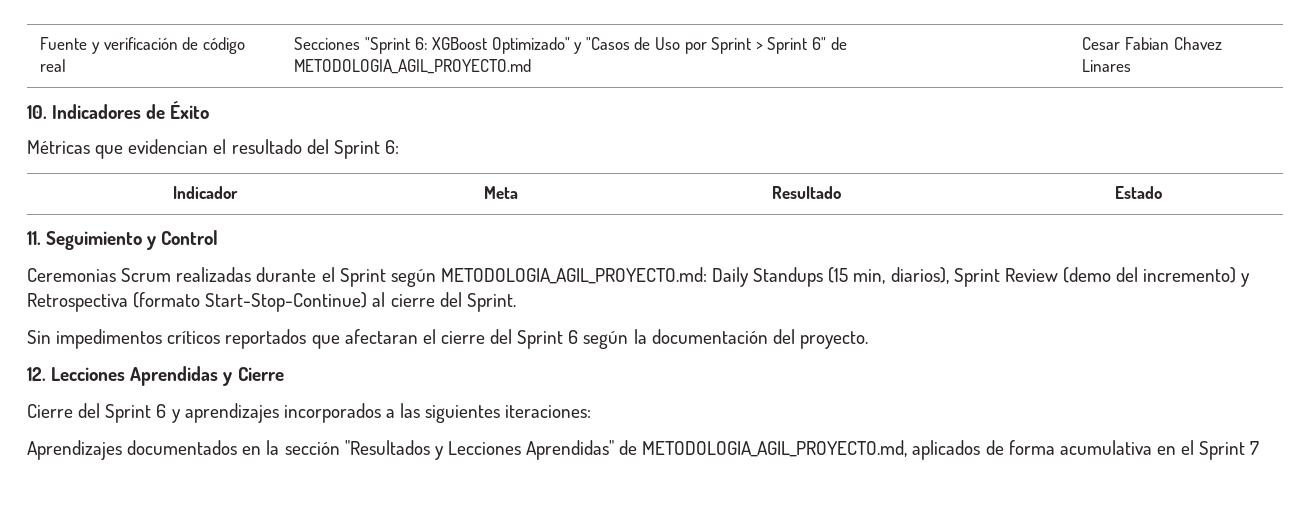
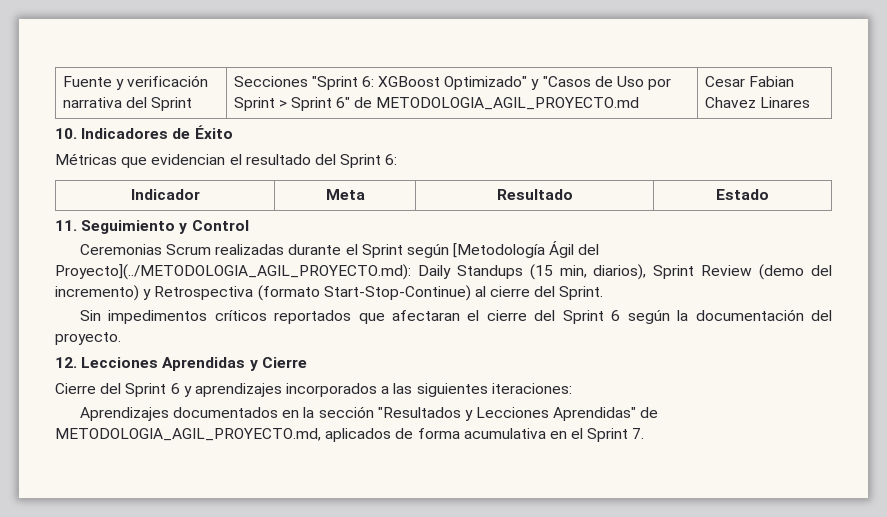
- Fuente y verificación de código real | Secciones "Sprint 6: XGBoost Optimizado" y "Casos de Uso por Sprint > Sprint 6" de METODOLOGIA_AGIL_PROYECTO.md | Cesar Fabian Chavez Linares
+ Fuente y verificación narrativa del Sprint | Secciones "Sprint 6: XGBoost Optimizado" y "Casos de Uso por Sprint > Sprint 6" de METODOLOGIA_AGIL_PROYECTO.md | Cesar Fabian Chavez Linares
- Ceremonias Scrum realizadas durante el Sprint según METODOLOGIA_AGIL_PROYECTO.md: Daily Standups (15 min, diarios), Sprint Review (demo del incremento) y Retrospectiva (formato Start-Stop-Continue) al cierre del Sprint.
+ Ceremonias Scrum realizadas durante el Sprint según [Metodología Ágil del Proyecto](../METODOLOGIA_AGIL_PROYECTO.md): Daily Standups (15 min, diarios), Sprint Review (demo del incremento) y Retrospectiva (formato Start-Stop-Continue) al cierre del Sprint.
- Aprendizajes documentados en la sección "Resultados y Lecciones Aprendidas" de METODOLOGIA_AGIL_PROYECTO.md, aplicados de forma acumulativa en el Sprint 7
+ Aprendizajes documentados en la sección "Resultados y Lecciones Aprendidas" de METODOLOGIA_AGIL_PROYECTO.md, aplicados de forma acumulativa en el Sprint 7.

